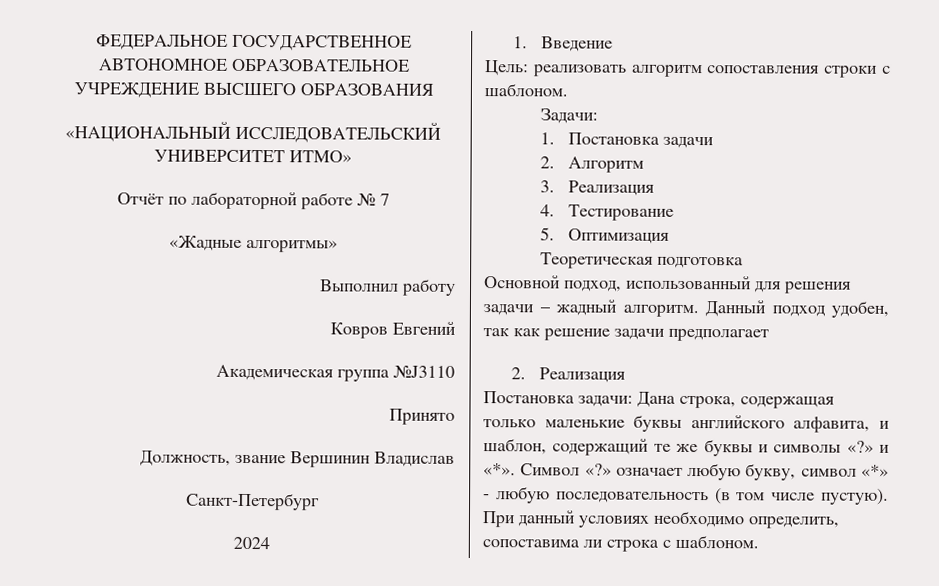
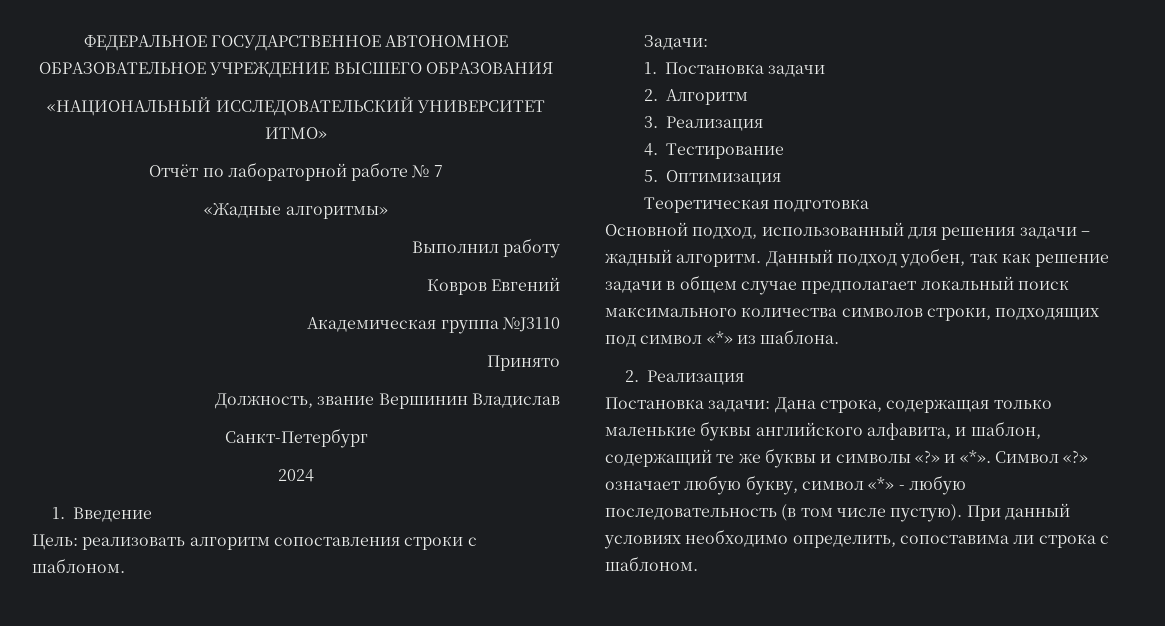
- Данный подход удобен, так как решение задачи предполагает
+ Данный подход удобен, так как решение задачи в общем случае предполагает локальный поиск максимального количества символов строки, подходящих под символ «*» из шаблона.

